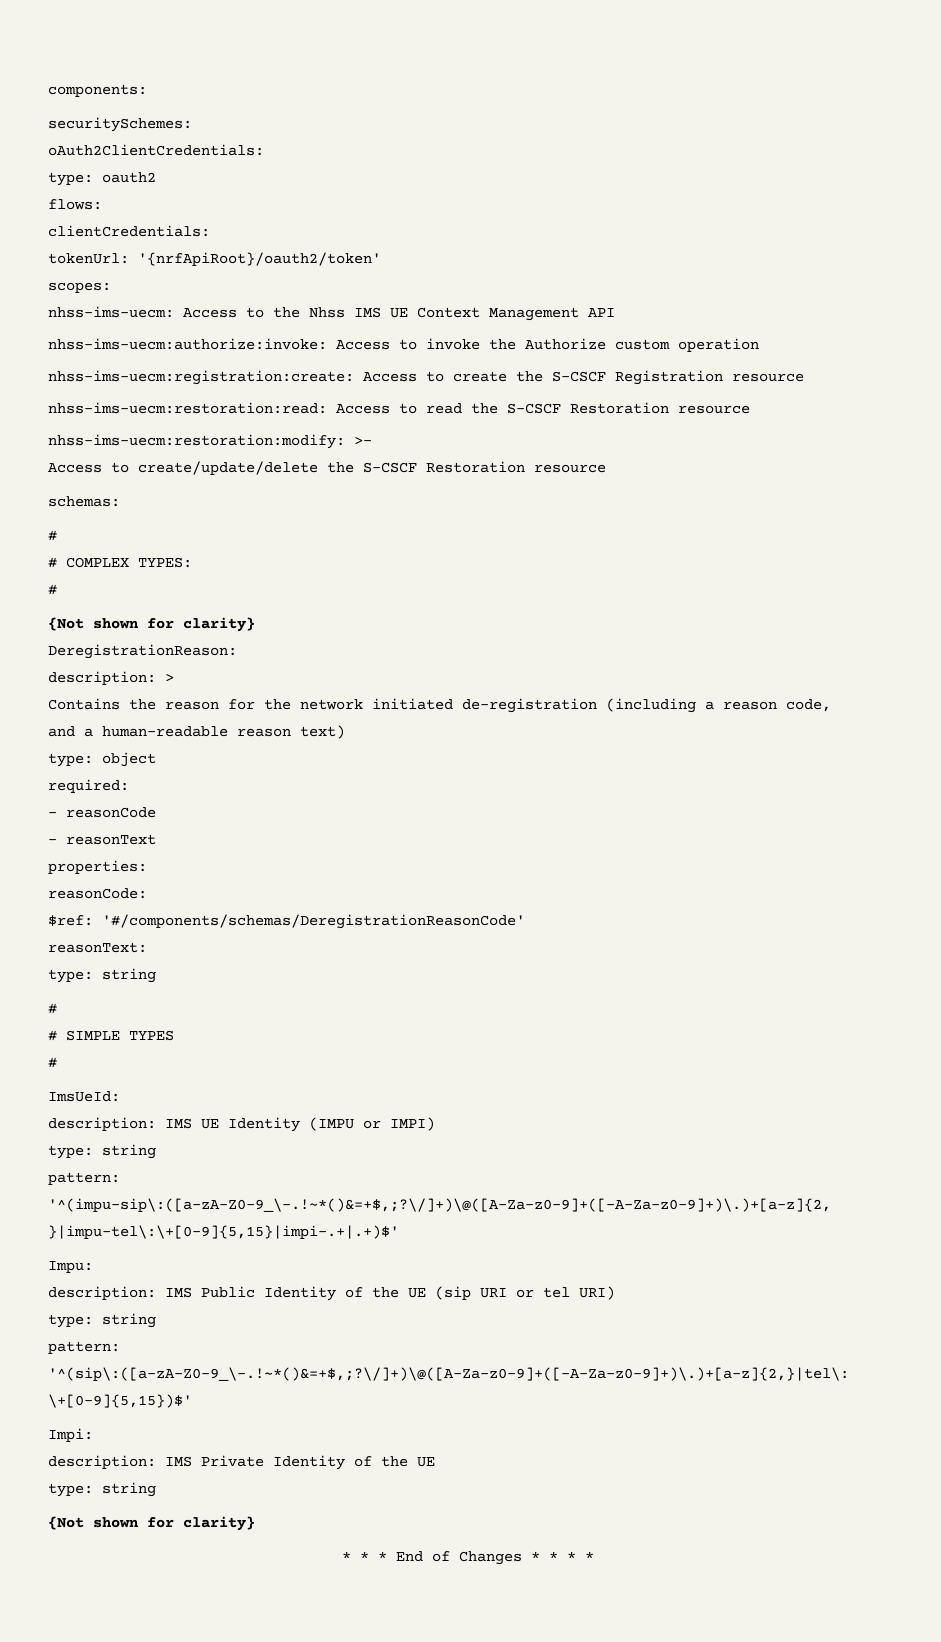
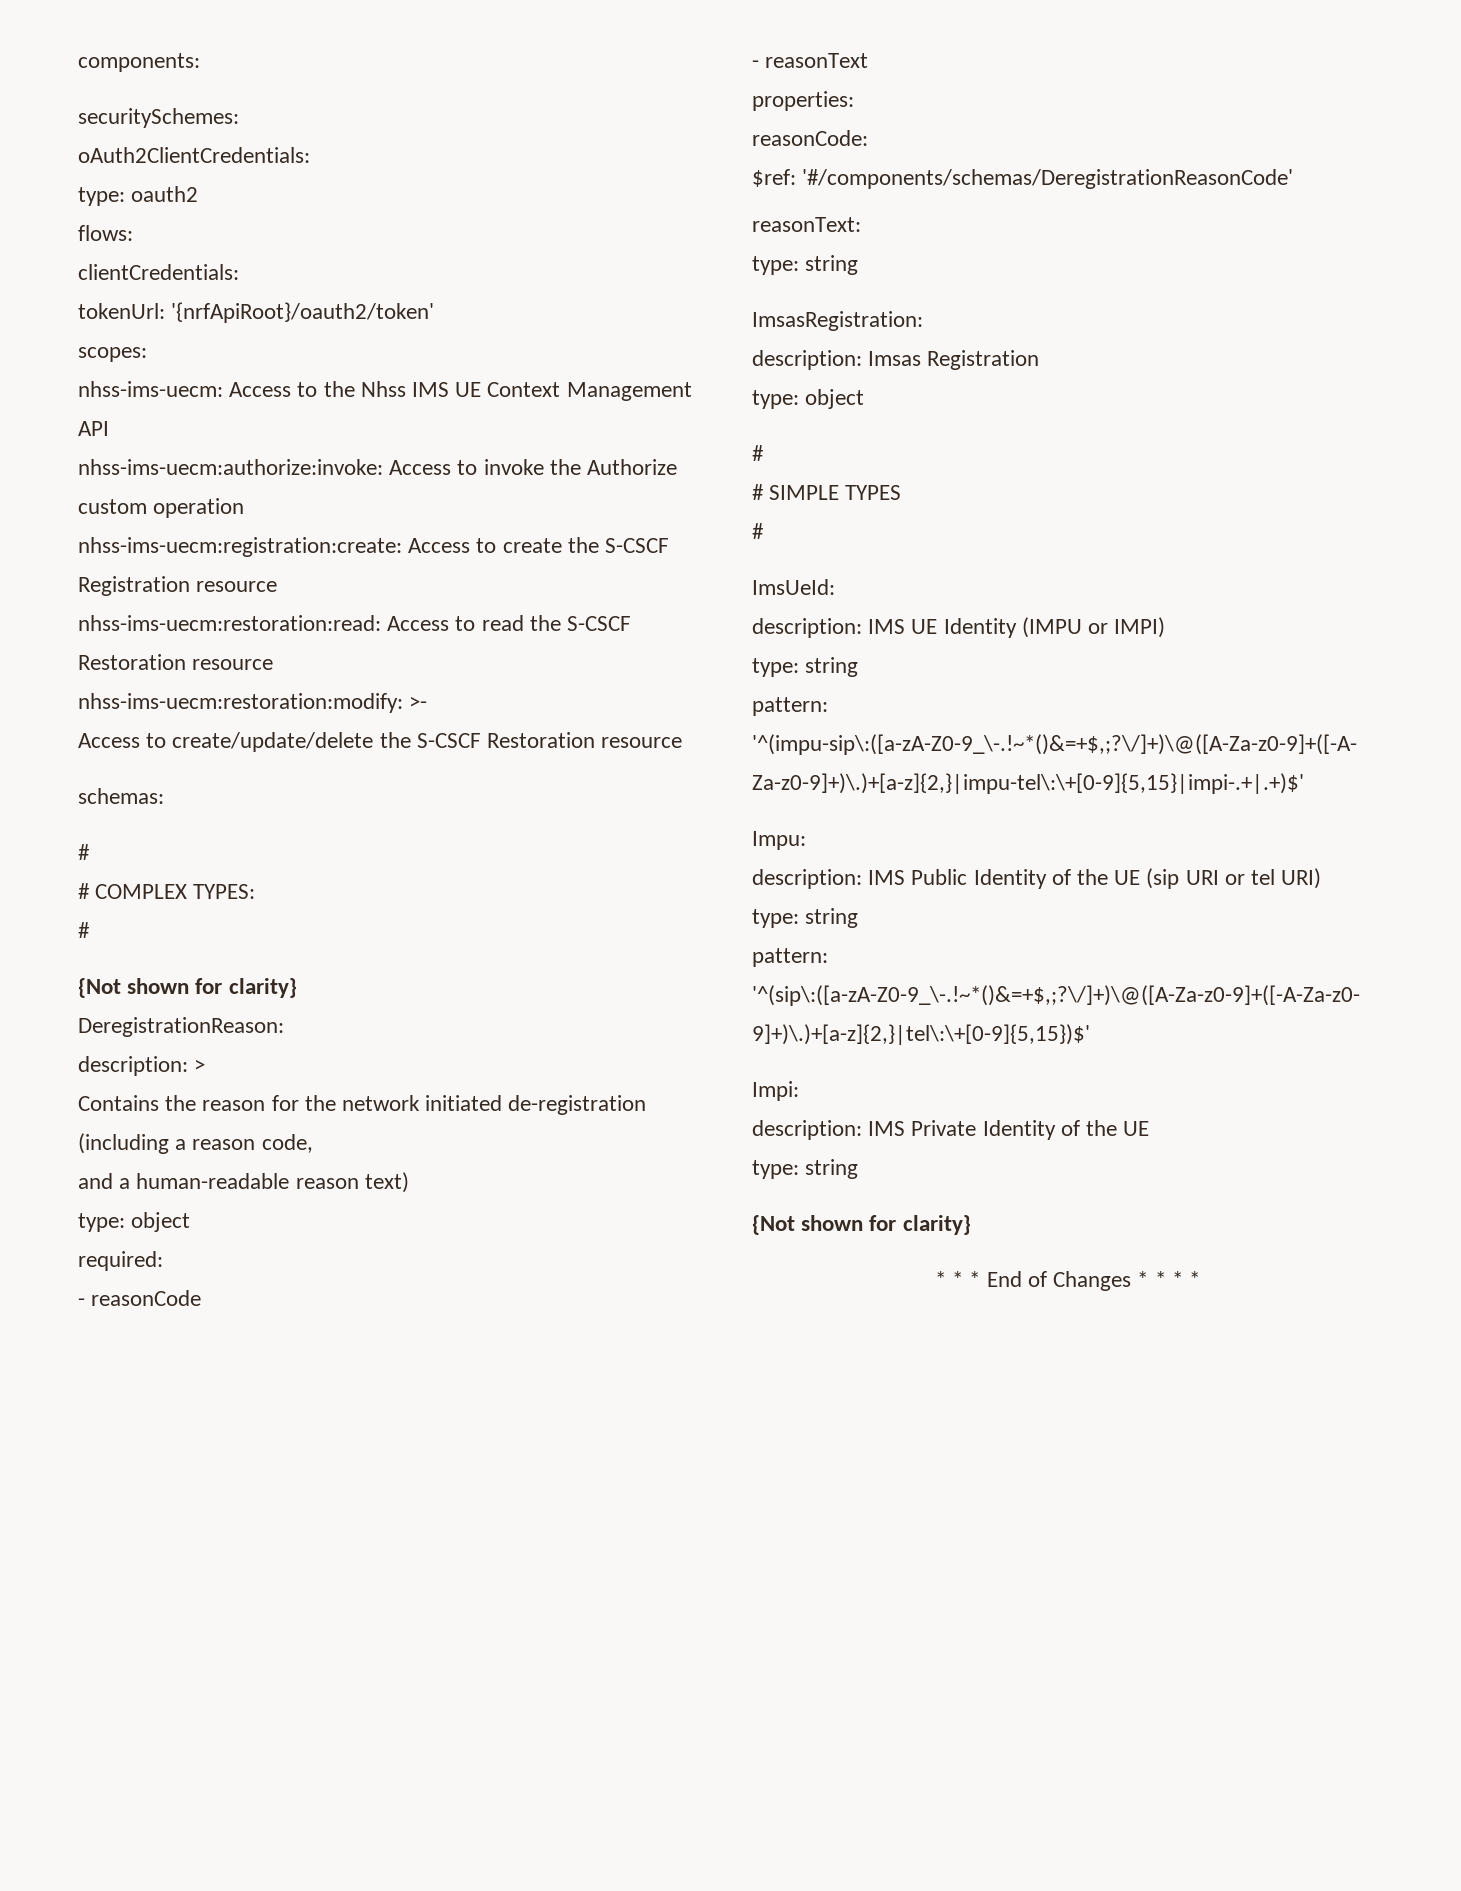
+ ImsasRegistration:
+ description: Imsas Registration
+ type: object

